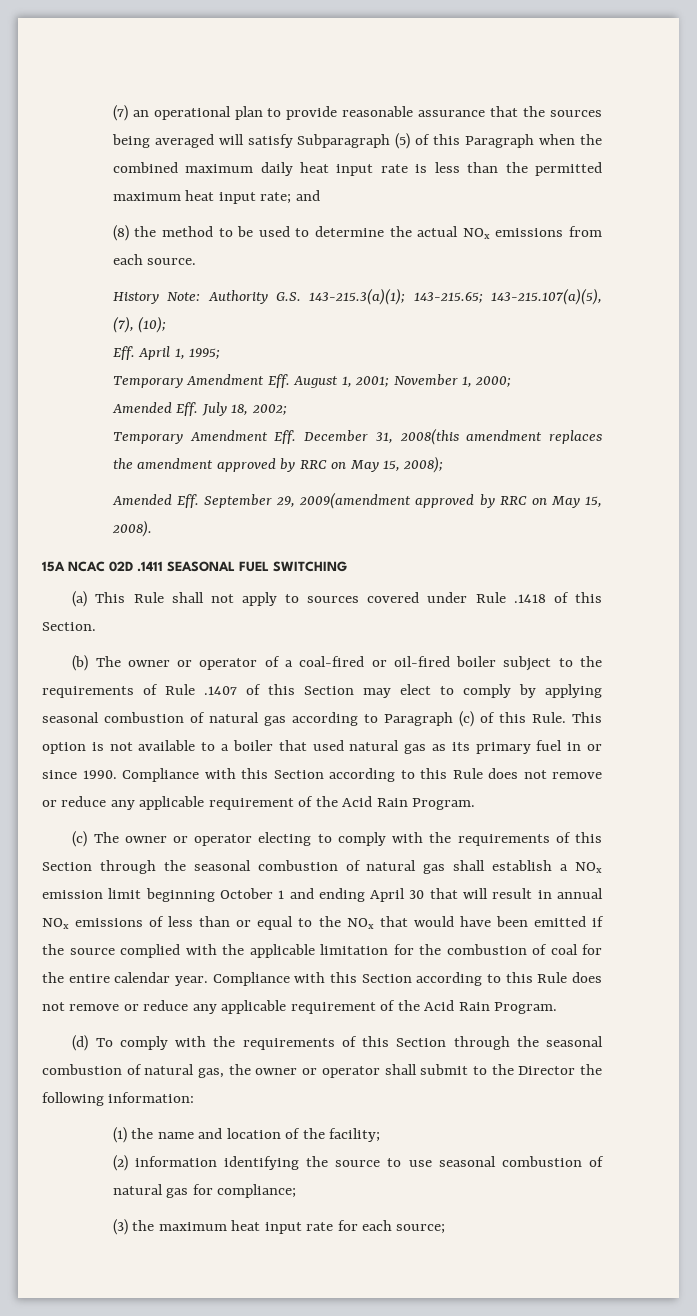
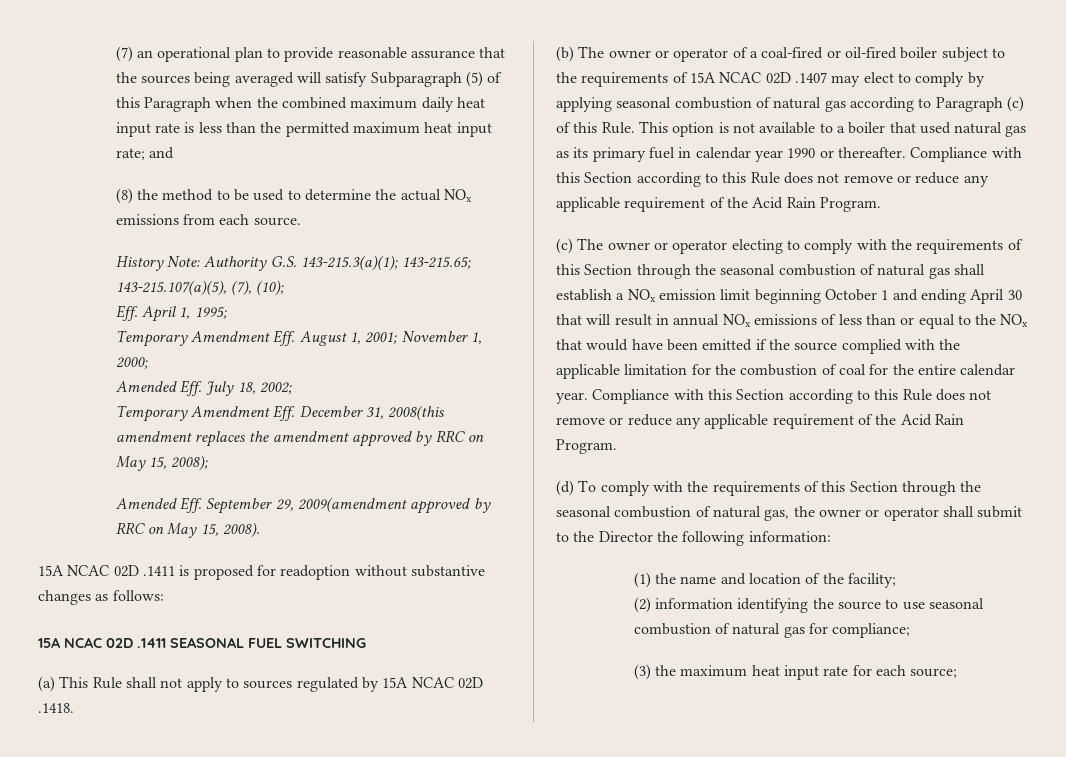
+ 15A NCAC 02D .1411 is proposed for readoption without substantive changes as follows:
- (a) This Rule shall not apply to sources covered under Rule .1418 of this Section.
+ (a) This Rule shall not apply to sources regulated by 15A NCAC 02D .1418.
- (b) The owner or operator of a coal-fired or oil-fired boiler subject to the requirements of Rule .1407 of this Section may elect to comply by applying seasonal combustion of natural gas according to Paragraph (c) of this Rule.
+ (b) The owner or operator of a coal-fired or oil-fired boiler subject to the requirements of 15A NCAC 02D .1407 may elect to comply by applying seasonal combustion of natural gas according to Paragraph (c) of this Rule.
- This option is not available to a boiler that used natural gas as its primary fuel in or since 1990.
+ This option is not available to a boiler that used natural gas as its primary fuel in calendar year 1990 or thereafter.

